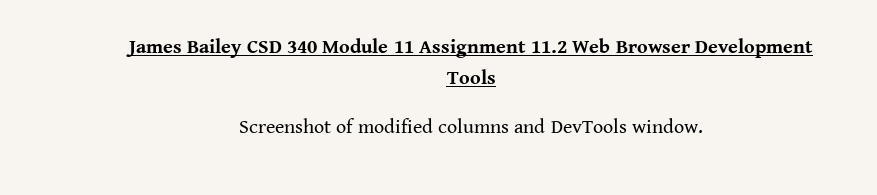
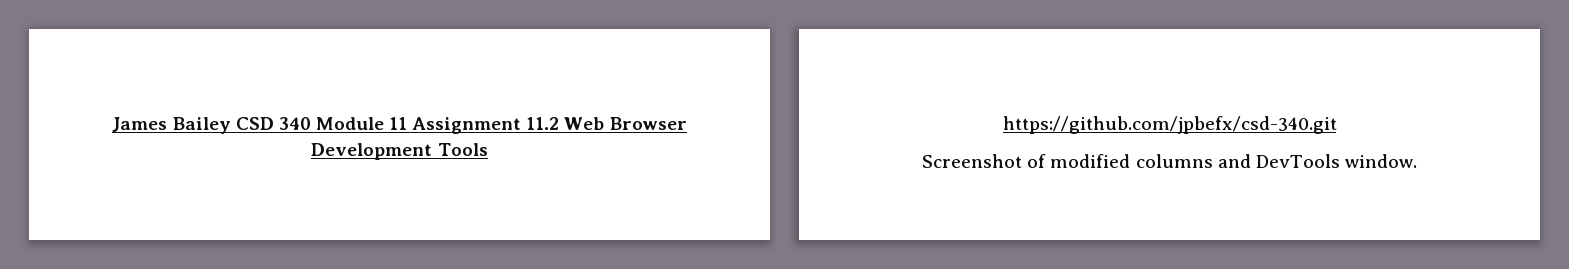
+ https://github.com/jpbefx/csd-340.git

